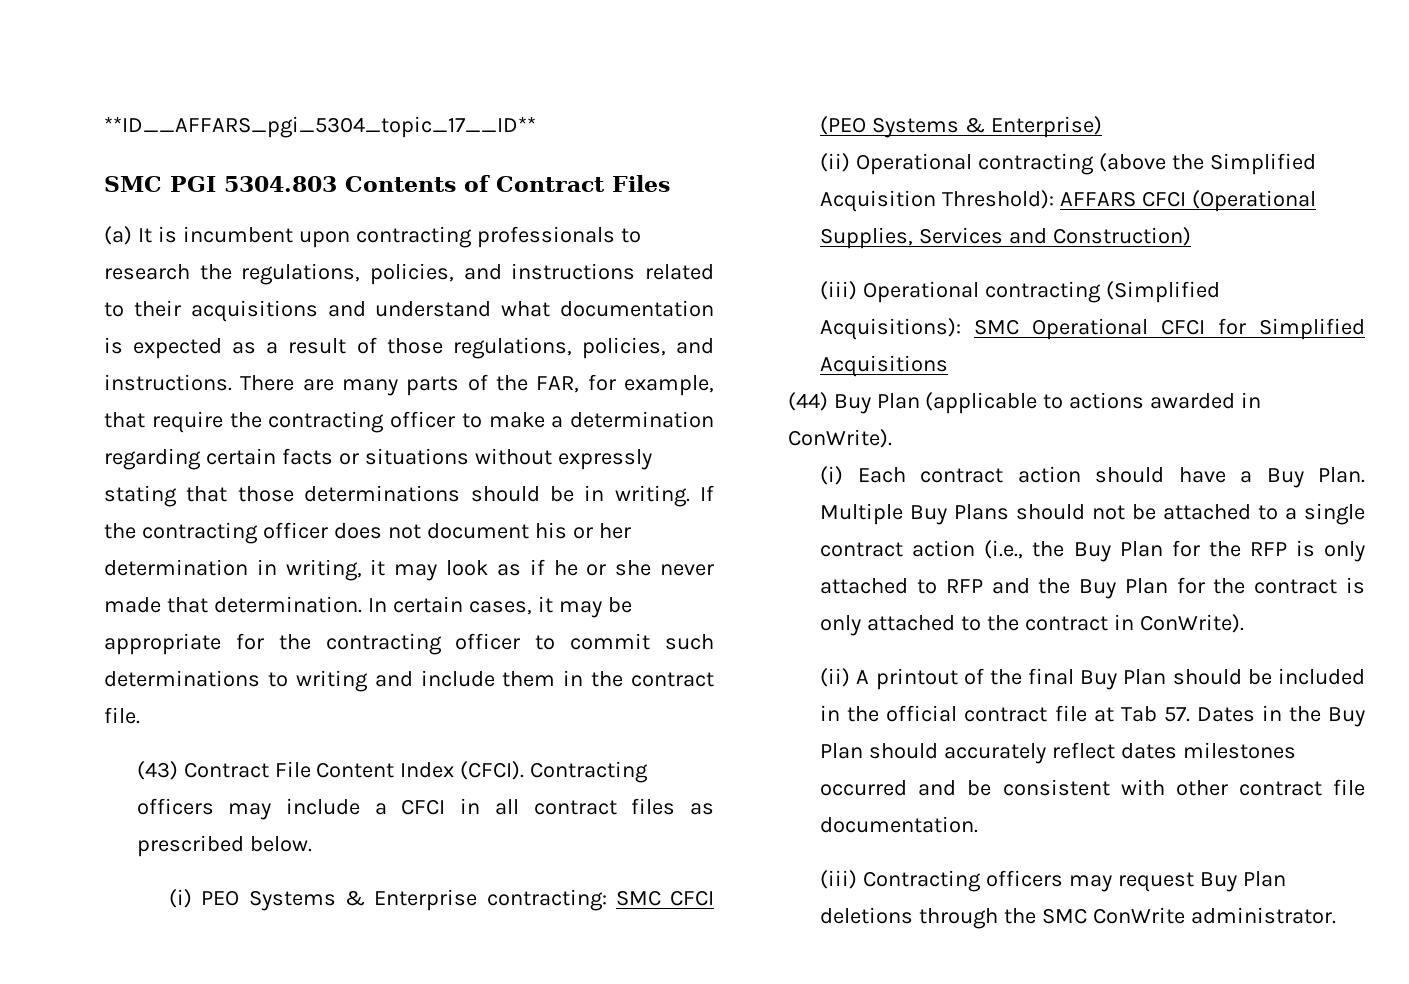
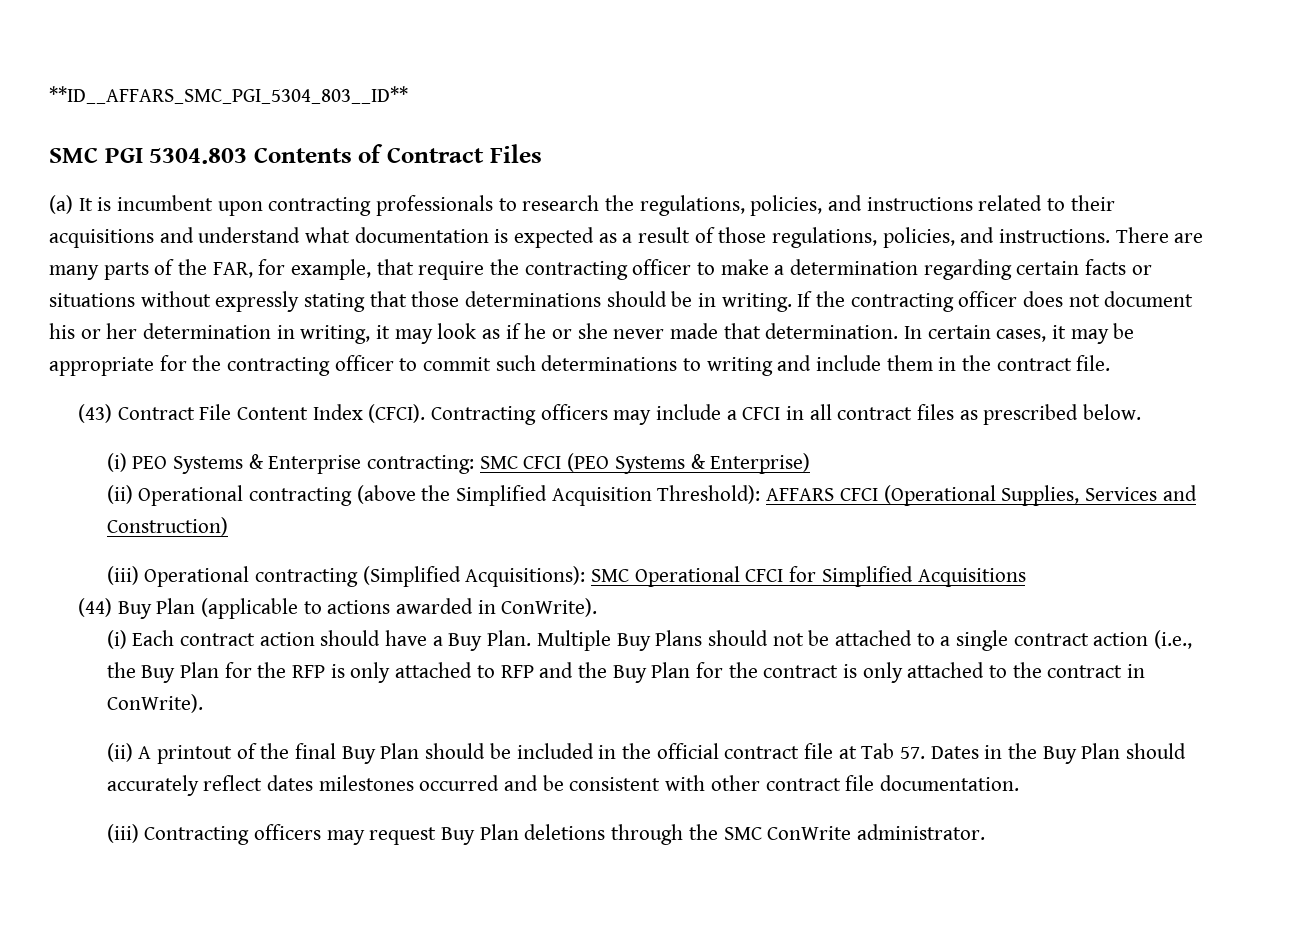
- **ID__AFFARS_pgi_5304_topic_17__ID**
+ **ID__AFFARS_SMC_PGI_5304_803__ID**

